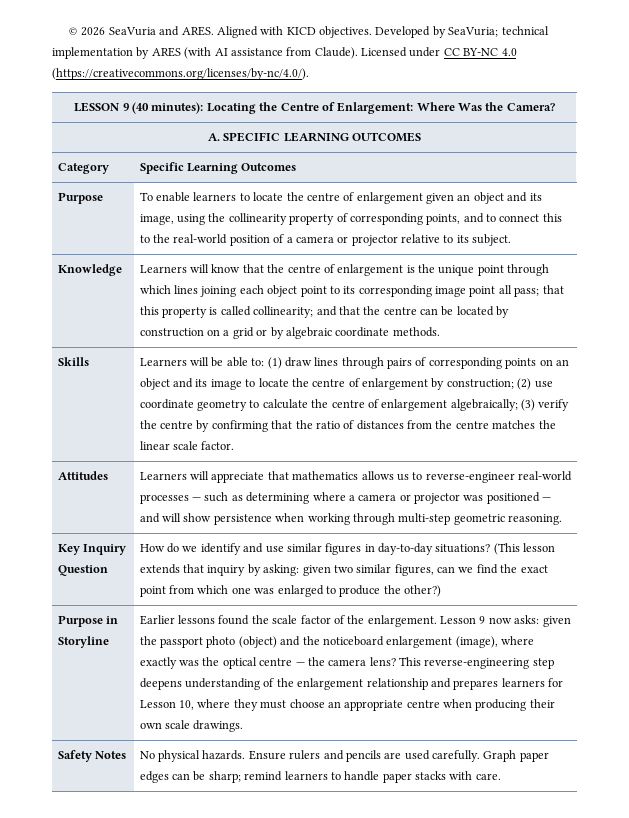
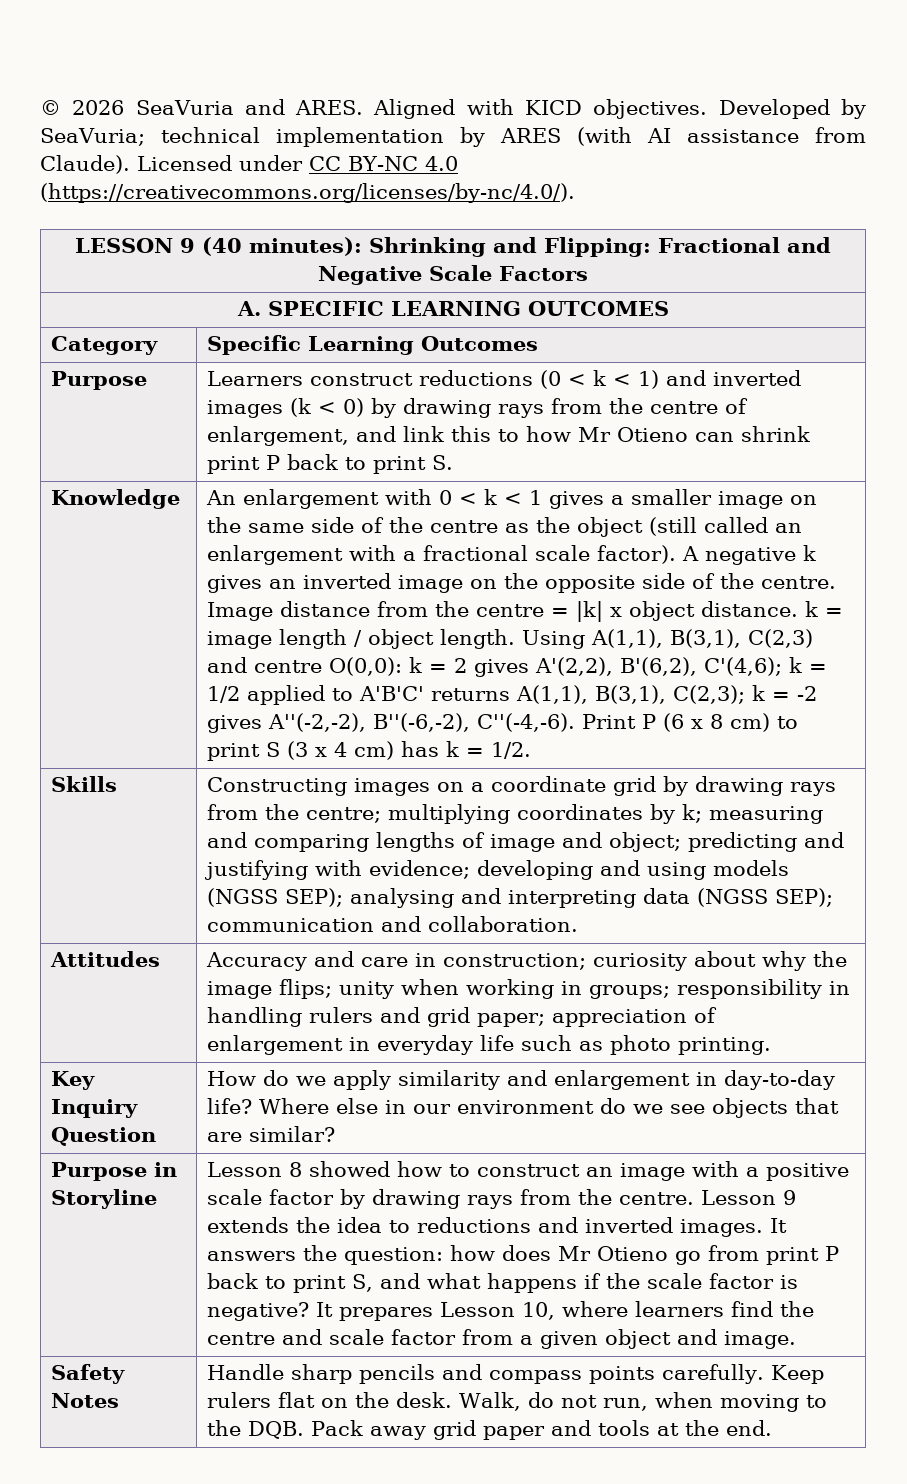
- LESSON 9 (40 minutes): Locating the Centre of Enlargement: Where Was the Camera?
+ LESSON 9 (40 minutes): Shrinking and Flipping: Fractional and Negative Scale Factors
- Purpose | To enable learners to locate the centre of enlargement given an object and its image, using the collinearity property of corresponding points, and to connect this to the real-world position of a camera or projector relative to its subject.
- Knowledge | Learners will know that the centre of enlargement is the unique point through which lines joining each object point to its corresponding image point all pass; that this property is called collinearity; and that the centre can be located by construction on a grid or by algebraic coordinate methods.
- Skills | Learners will be able to: (1) draw lines through pairs of corresponding points on an object and its image to locate the centre of enlargement by construction; (2) use coordinate geometry to calculate the centre of enlargement algebraically; (3) verify the centre by confirming that the ratio of distances from the centre matches the linear scale factor.
- Attitudes | Learners will appreciate that mathematics allows us to reverse-engineer real-world processes — such as determining where a camera or projector was positioned — and will show persistence when working through multi-step geometric reasoning.
+ Purpose | Learners construct reductions (0 < k < 1) and inverted images (k < 0) by drawing rays from the centre of enlargement, and link this to how Mr Otieno can shrink print P back to print S.
+ Knowledge | An enlargement with 0 < k < 1 gives a smaller image on the same side of the centre as the object (still called an enlargement with a fractional scale factor). A negative k gives an inverted image on the opposite side of the centre. Image distance from the centre = |k| x object distance. k = image length / object length. Using A(1,1), B(3,1), C(2,3) and centre O(0,0): k = 2 gives A'(2,2), B'(6,2), C'(4,6); k = 1/2 applied to A'B'C' returns A(1,1), B(3,1), C(2,3); k = -2 gives A''(-2,-2), B''(-6,-2), C''(-4,-6). Print P (6 x 8 cm) to print S (3 x 4 cm) has k = 1/2.
+ Skills | Constructing images on a coordinate grid by drawing rays from the centre; multiplying coordinates by k; measuring and comparing lengths of image and object; predicting and justifying with evidence; developing and using models (NGSS SEP); analysing and interpreting data (NGSS SEP); communication and collaboration.
+ Attitudes | Accuracy and care in construction; curiosity about why the image flips; unity when working in groups; responsibility in handling rulers and grid paper; appreciation of enlargement in everyday life such as photo printing.
- Key Inquiry Question | How do we identify and use similar figures in day-to-day situations? (This lesson extends that inquiry by asking: given two similar figures, can we find the exact point from which one was enlarged to produce the other?)
- Purpose in Storyline | Earlier lessons found the scale factor of the enlargement. Lesson 9 now asks: given the passport photo (object) and the noticeboard enlargement (image), where exactly was the optical centre — the camera lens? This reverse-engineering step deepens understanding of the enlargement relationship and prepares learners for Lesson 10, where they must choose an appropriate centre when producing their own scale drawings.
- Safety Notes | No physical hazards. Ensure rulers and pencils are used carefully. Graph paper edges can be sharp; remind learners to handle paper stacks with care.
+ Key Inquiry Question | How do we apply similarity and enlargement in day-to-day life? Where else in our environment do we see objects that are similar?
+ Purpose in Storyline | Lesson 8 showed how to construct an image with a positive scale factor by drawing rays from the centre. Lesson 9 extends the idea to reductions and inverted images. It answers the question: how does Mr Otieno go from print P back to print S, and what happens if the scale factor is negative? It prepares Lesson 10, where learners find the centre and scale factor from a given object and image.
+ Safety Notes | Handle sharp pencils and compass points carefully. Keep rulers flat on the desk. Walk, do not run, when moving to the DQB. Pack away grid paper and tools at the end.

